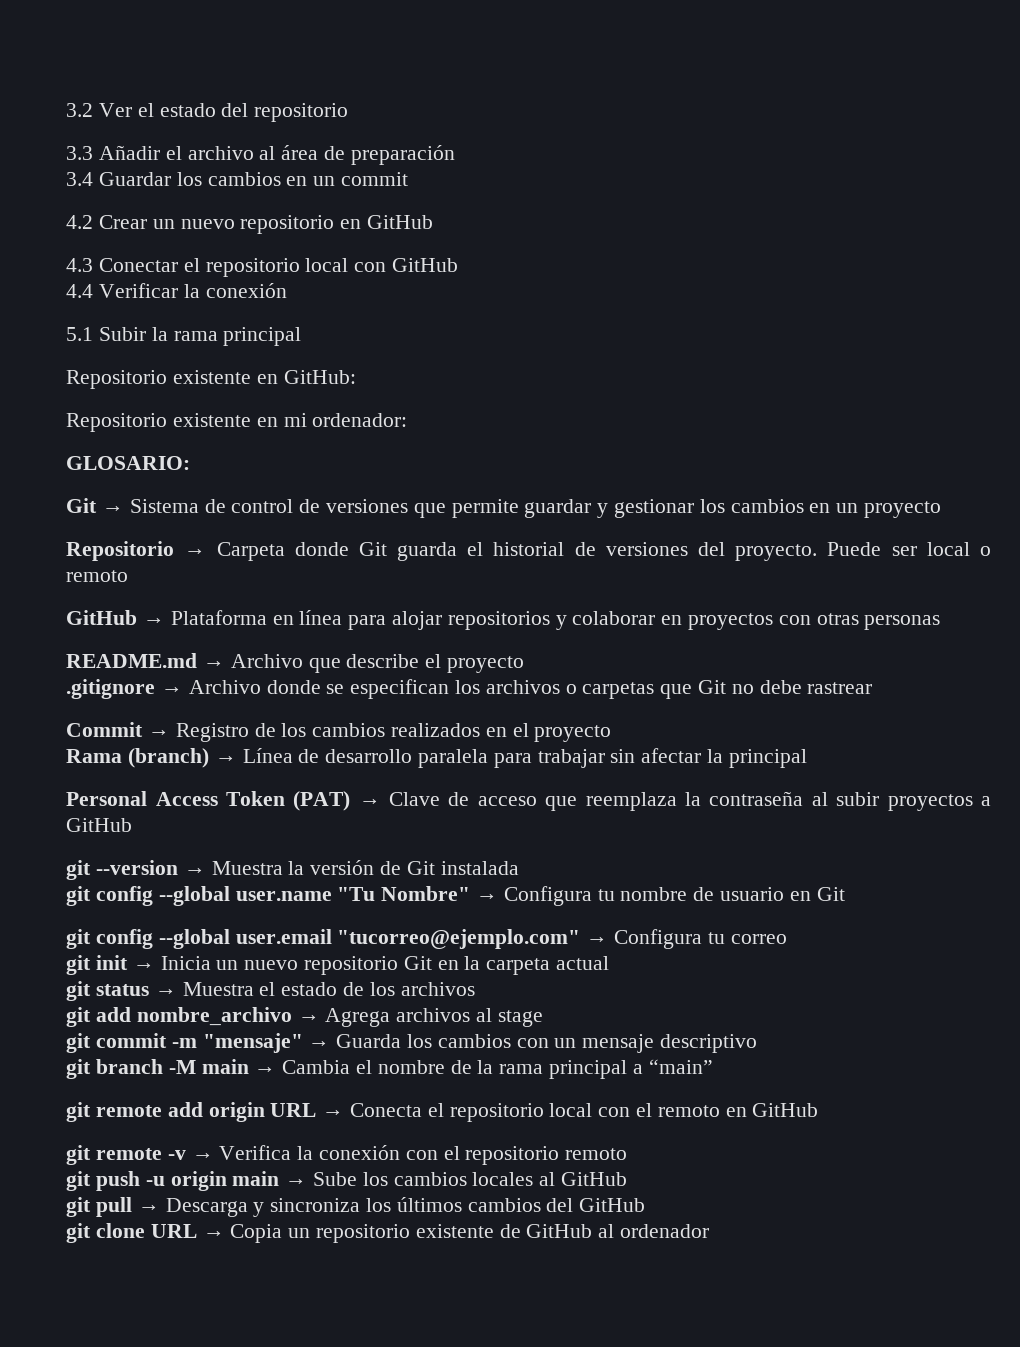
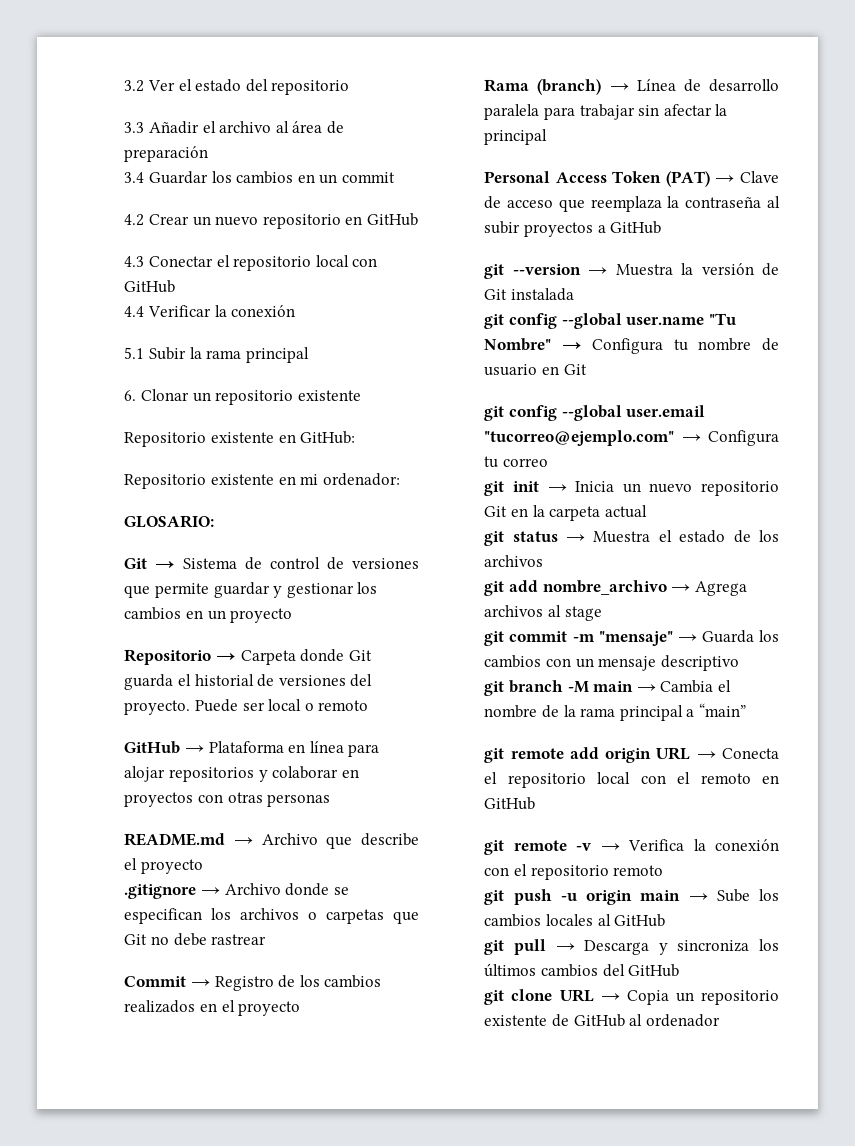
+ 6. Clonar un repositorio existente

